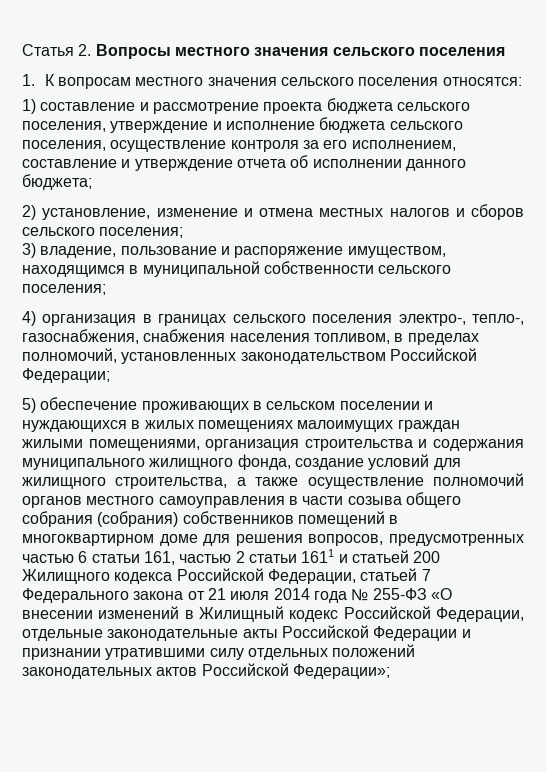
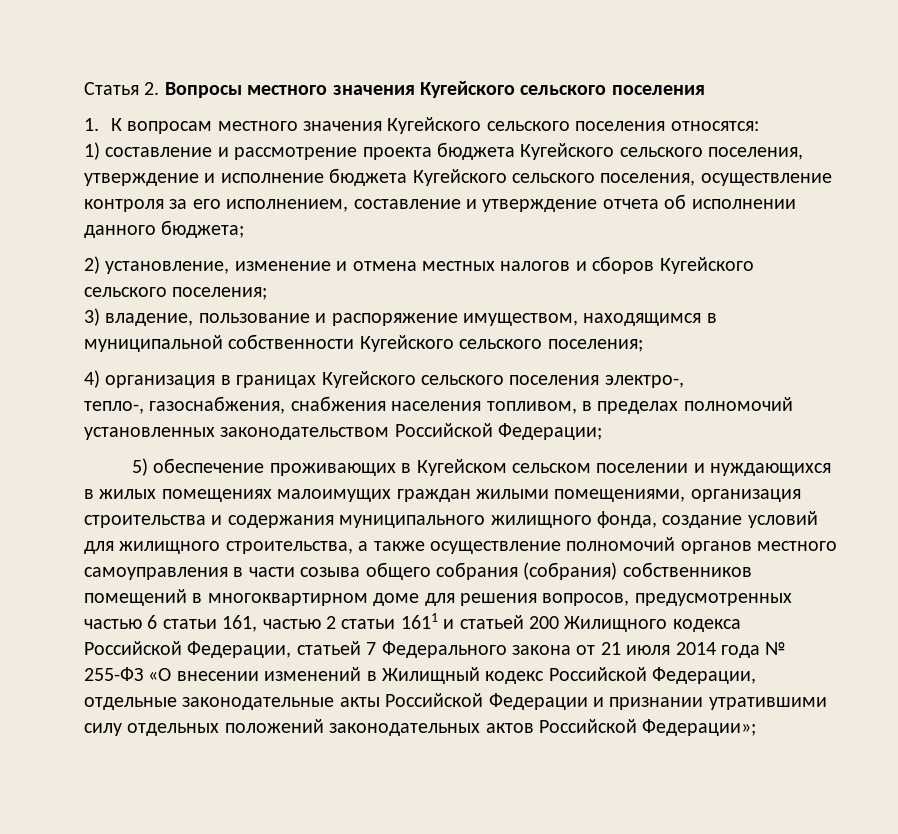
- Статья 2. Вопросы местного значения сельского поселения
+ Статья 2. Вопросы местного значения Кугейского сельского поселения
- 1. К вопросам местного значения сельского поселения относятся:
+ 1. К вопросам местного значения Кугейского сельского поселения относятся:
- 1) составление и рассмотрение проекта бюджета сельского поселения, утверждение и исполнение бюджета сельского поселения, осуществление контроля за его исполнением, составление и утверждение отчета об исполнении данного бюджета;
+ 1) составление и рассмотрение проекта бюджета Кугейского сельского поселения, утверждение и исполнение бюджета Кугейского сельского поселения, осуществление контроля за его исполнением, составление и утверждение отчета об исполнении данного бюджета;
- 2) установление, изменение и отмена местных налогов и сборов сельского поселения;
+ 2) установление, изменение и отмена местных налогов и сборов Кугейского сельского поселения;
- 3) владение, пользование и распоряжение имуществом, находящимся в муниципальной собственности сельского поселения;
+ 3) владение, пользование и распоряжение имуществом, находящимся в муниципальной собственности Кугейского сельского поселения;
- 4) организация в границах сельского поселения электро-, тепло-, газоснабжения, снабжения населения топливом, в пределах полномочий, установленных законодательством Российской Федерации;
+ 4) организация в границах Кугейского сельского поселения электро-,
+ тепло-, газоснабжения, снабжения населения топливом, в пределах полномочий установленных законодательством Российской Федерации;
- 5) обеспечение проживающих в сельском поселении и нуждающихся в жилых помещениях малоимущих граждан жилыми помещениями, организация строительства и содержания муниципального жилищного фонда, создание условий для жилищного строительства, а также осуществление полномочий органов местного самоуправления в части созыва общего собрания (собрания) собственников помещений в многоквартирном доме для решения вопросов, предусмотренных частью 6 статьи 161, частью 2 статьи 1611 и статьей 200 Жилищного кодекса Российской Федерации, статьей 7 Федерального закона от 21 июля 2014 года № 255-ФЗ «О внесении изменений в Жилищный кодекс Российской Федерации, отдельные законодательные акты Российской Федерации и признании утратившими силу отдельных положений законодательных актов Российской Федерации»;
+ 5) обеспечение проживающих в Кугейском сельском поселении и нуждающихся в жилых помещениях малоимущих граждан жилыми помещениями, организация строительства и содержания муниципального жилищного фонда, создание условий для жилищного строительства, а также осуществление полномочий органов местного самоуправления в части созыва общего собрания (собрания) собственников помещений в многоквартирном доме для решения вопросов, предусмотренных частью 6 статьи 161, частью 2 статьи 1611 и статьей 200 Жилищного кодекса Российской Федерации, статьей 7 Федерального закона от 21 июля 2014 года № 255-ФЗ «О внесении изменений в Жилищный кодекс Российской Федерации, отдельные законодательные акты Российской Федерации и признании утратившими силу отдельных положений законодательных актов Российской Федерации»;

